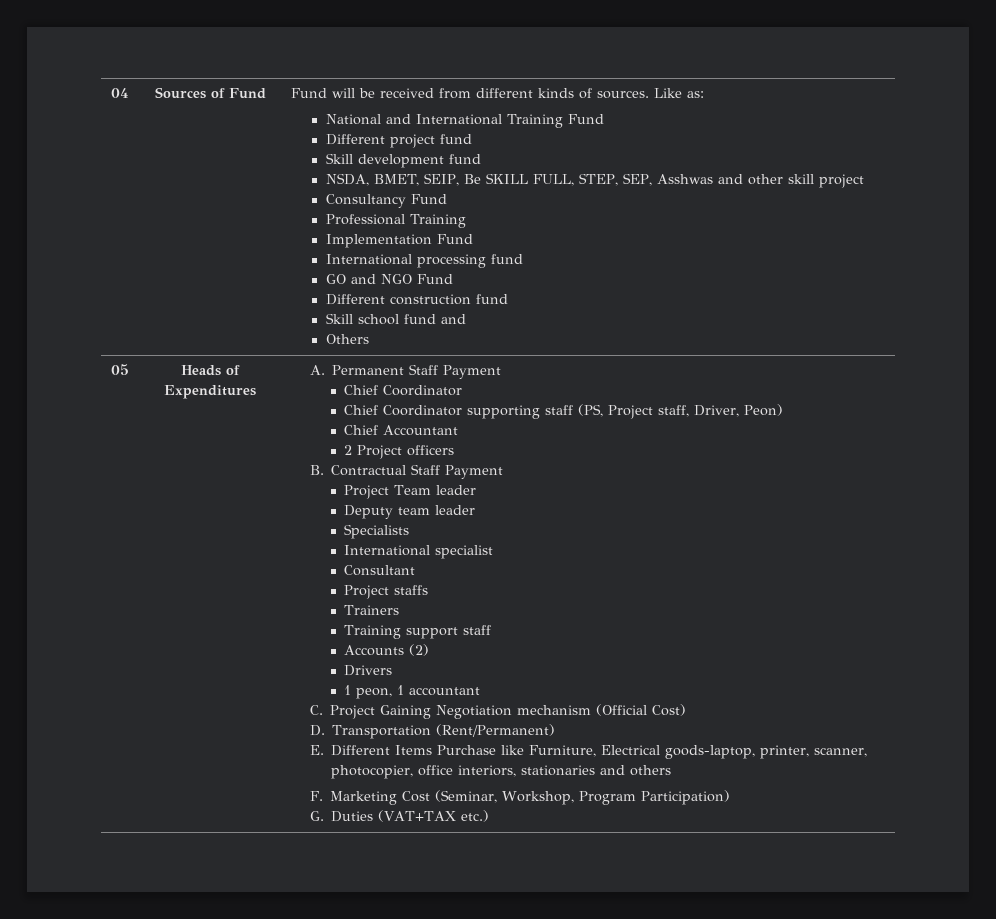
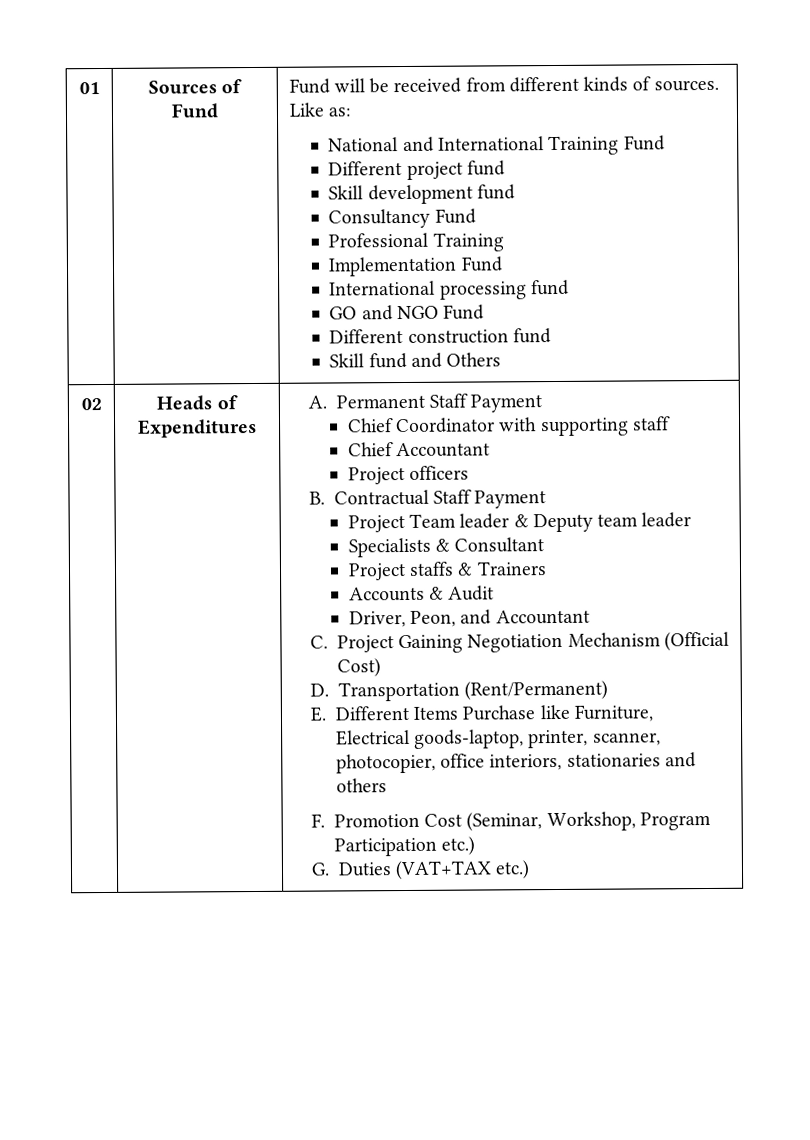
- 04
+ 01
- NSDA, BMET, SEIP, Be SKILL FULL, STEP, SEP, Asshwas and other skill project
- Skill school fund and
- Others
+ Skill fund and Others
- 05
+ 02
  A. Permanent Staff Payment
- Chief Coordinator
- Chief Coordinator supporting staff (PS, Project staff, Driver, Peon)
+ Chief Coordinator with supporting staff
- 2 Project officers
+ Project officers
- Project Team leader
- Deputy team leader
+ Project Team leader & Deputy team leader
- Specialists
- International specialist
- Consultant
+ Specialists & Consultant
- Project staffs
- Trainers
+ Project staffs & Trainers
- Training support staff
- Accounts (2)
- Drivers
- 1 peon, 1 accountant
+ Accounts & Audit
+ Driver, Peon, and Accountant
- C. Project Gaining Negotiation mechanism (Official Cost)
+ C. Project Gaining Negotiation Mechanism (Official Cost)
- F. Marketing Cost (Seminar, Workshop, Program Participation)
+ F. Promotion Cost (Seminar, Workshop, Program Participation etc.)

